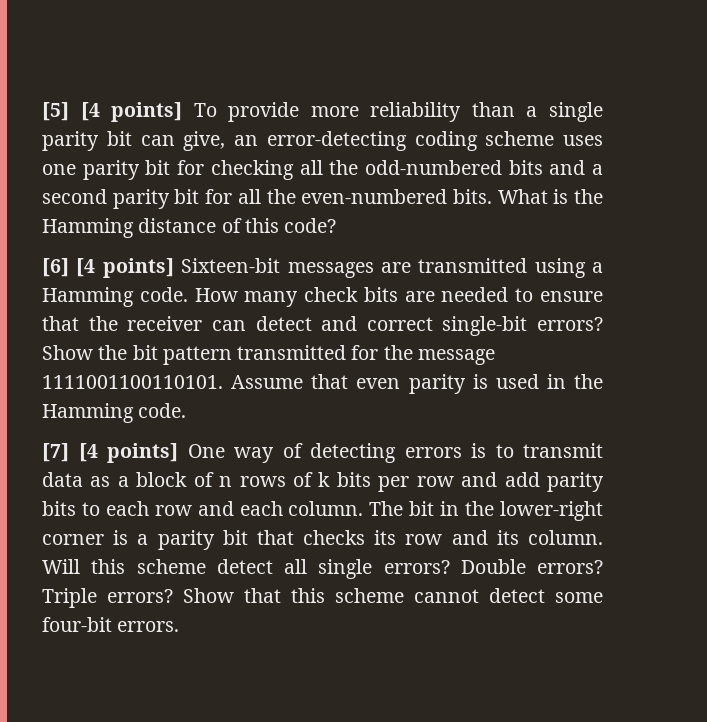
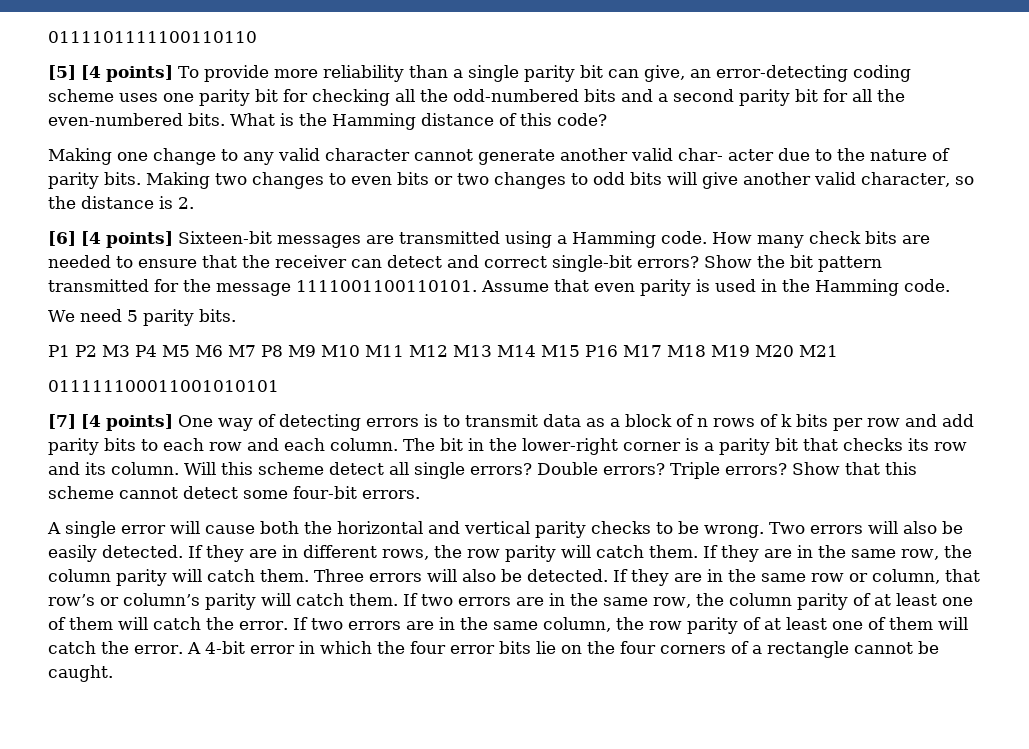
+ 0111101111100110110
+ Making one change to any valid character cannot generate another valid char- acter due to the nature of parity bits. Making two changes to even bits or two changes to odd bits will give another valid character, so the distance is 2.
+ We need 5 parity bits.
+ P1 P2 M3 P4 M5 M6 M7 P8 M9 M10 M11 M12 M13 M14 M15 P16 M17 M18 M19 M20 M21
+ 011111100011001010101
+ A single error will cause both the horizontal and vertical parity checks to be wrong. Two errors will also be easily detected. If they are in different rows, the row parity will catch them. If they are in the same row, the column parity will catch them. Three errors will also be detected. If they are in the same row or column, that row’s or column’s parity will catch them. If two errors are in the same row, the column parity of at least one of them will catch the error. If two errors are in the same column, the row parity of at least one of them will catch the error. A 4-bit error in which the four error bits lie on the four corners of a rectangle cannot be caught.

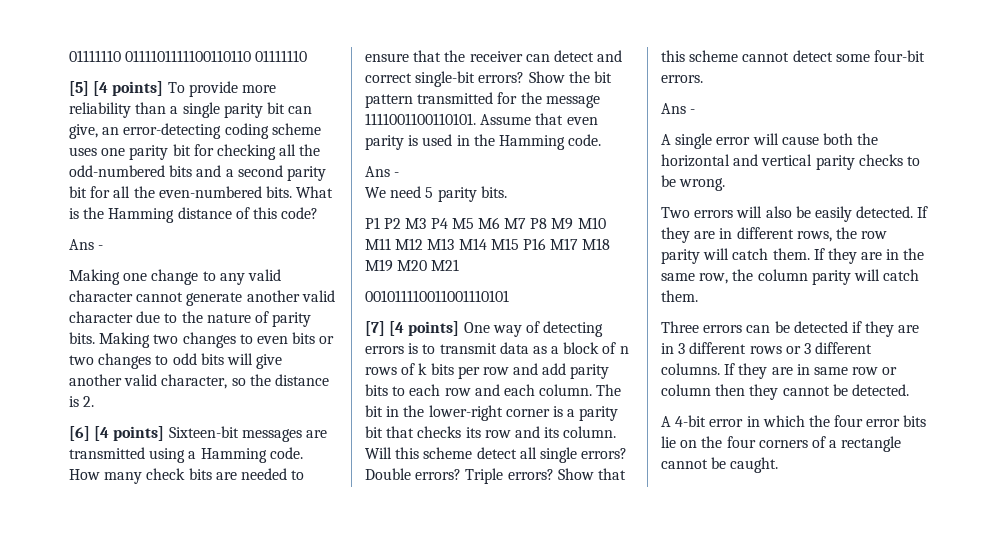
- 0111101111100110110
+ 01111110 0111101111100110110 01111110
  What is the Hamming distance of this code?
+ Ans -
- Making one change to any valid character cannot generate another valid char- acter due to the nature of parity bits.
+ Making one change to any valid character cannot generate another valid character due to the nature of parity bits.
  Assume that even parity is used in the Hamming code.
+ Ans -
- 011111100011001010101
+ 001011110011001110101
  Show that this scheme cannot detect some four-bit errors.
+ Ans -
- A single error will cause both the horizontal and vertical parity checks to be wrong. Two errors will also be easily detected.
+ A single error will cause both the horizontal and vertical parity checks to be wrong.
+ Two errors will also be easily detected.
- If they are in the same row, the column parity will catch them. Three errors will also be detected. If they are in the same row or column, that row’s or column’s parity will catch them. If two errors are in the same row, the column parity of at least one of them will catch the error. If two errors are in the same column, the row parity of at least one of them will catch the error. A 4-bit error in which the four error bits lie on the four corners of a rectangle cannot be caught.
+ If they are in the same row, the column parity will catch them.
+ Three errors can be detected if they are in 3 different rows or 3 different columns. If they are in same row or column then they cannot be detected.
+ A 4-bit error in which the four error bits lie on the four corners of a rectangle cannot be caught.

